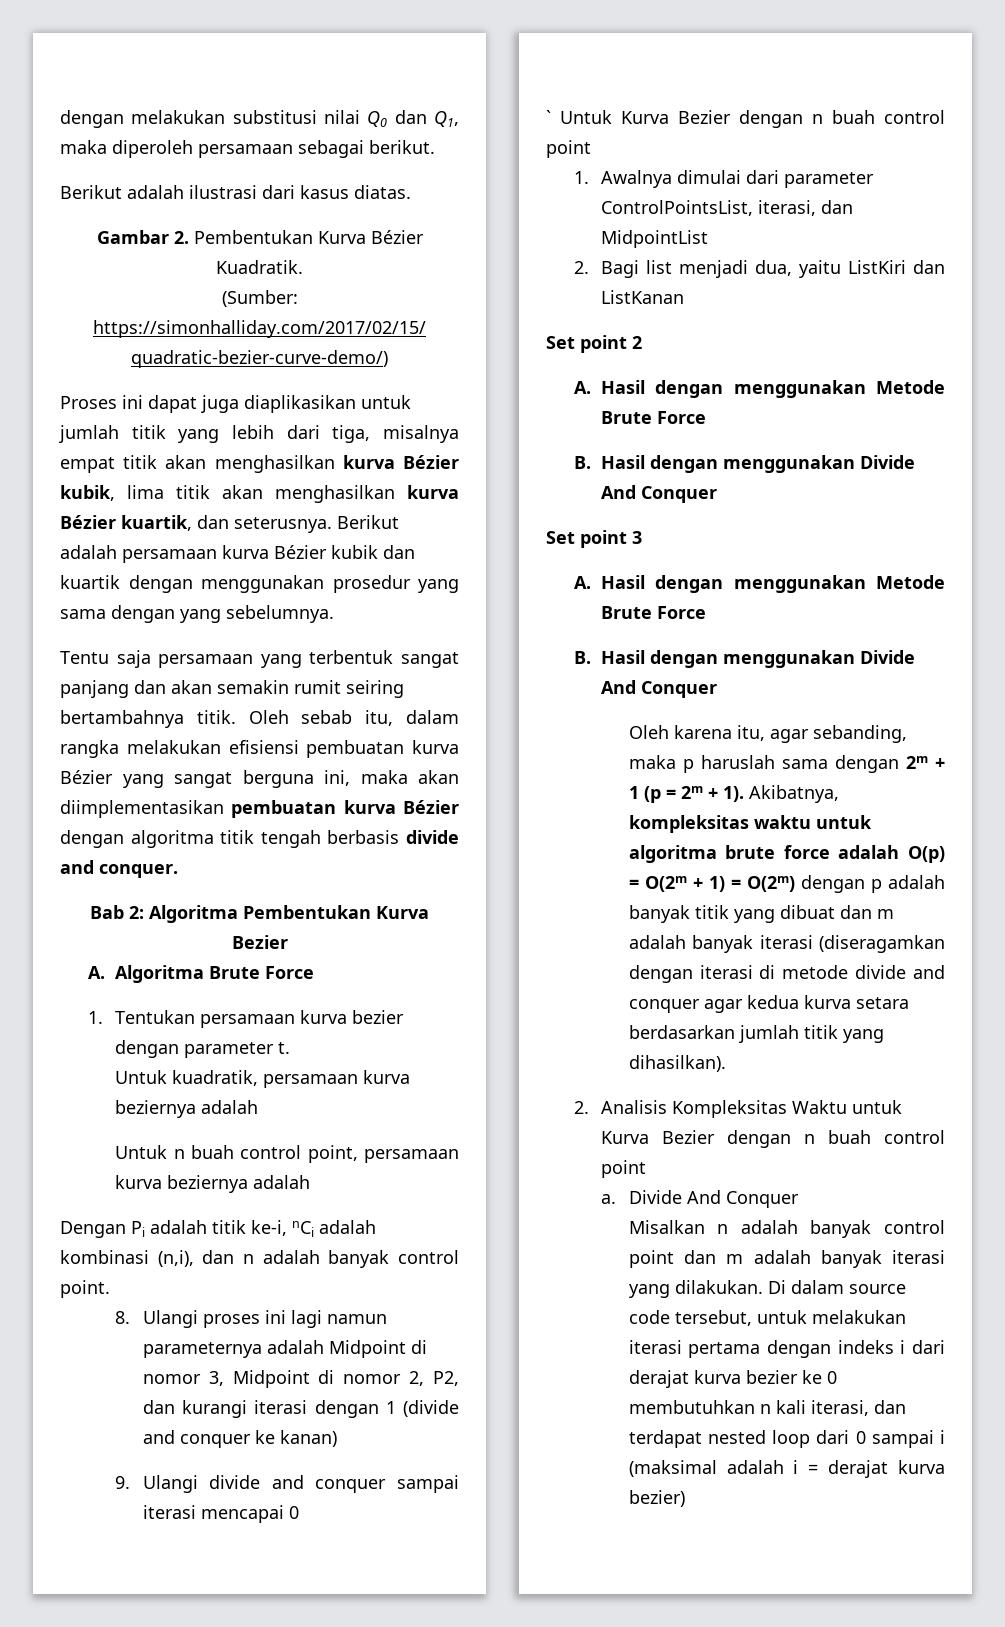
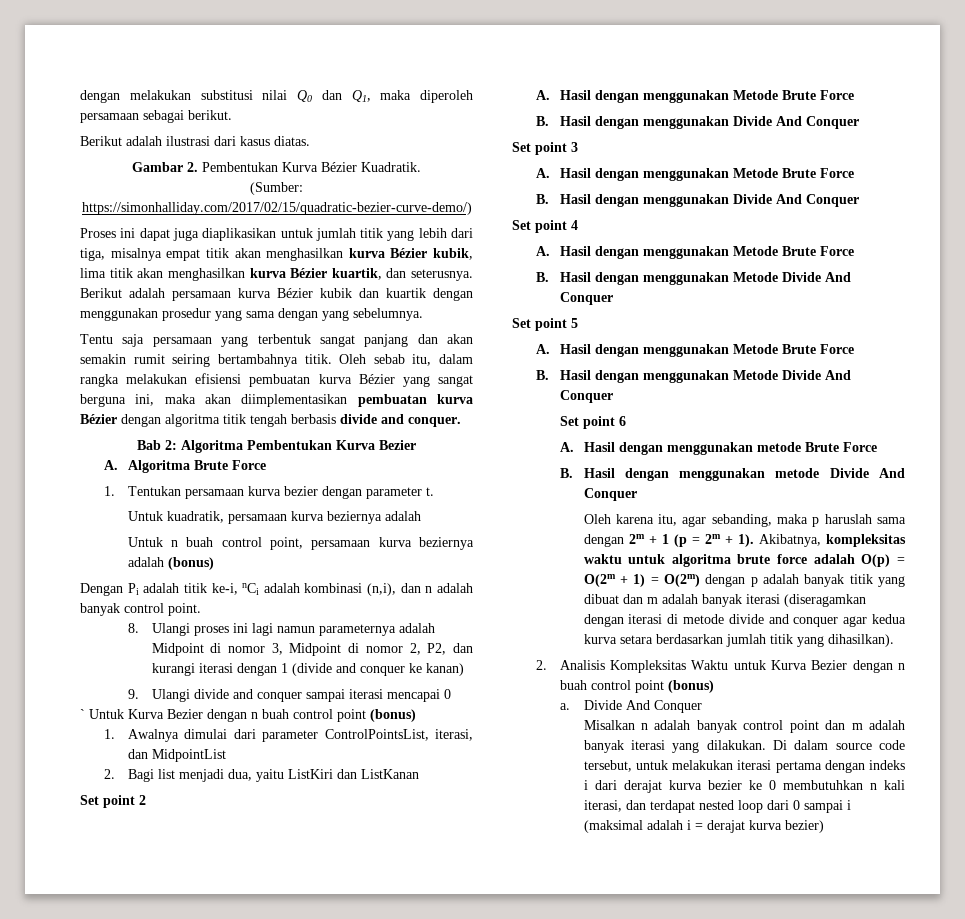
- Untuk n buah control point, persamaan kurva beziernya adalah
+ Untuk n buah control point, persamaan kurva beziernya adalah (bonus)
- ` Untuk Kurva Bezier dengan n buah control point
+ ` Untuk Kurva Bezier dengan n buah control point (bonus)
+ Set point 4
+ A. Hasil dengan menggunakan Metode Brute Force
+ B. Hasil dengan menggunakan Metode Divide And Conquer
+ Set point 5
+ A. Hasil dengan menggunakan Metode Brute Force
+ B. Hasil dengan menggunakan Metode Divide And Conquer
+ Set point 6
+ A. Hasil dengan menggunakan metode Brute Force
+ B. Hasil dengan menggunakan metode Divide And Conquer
- 2. Analisis Kompleksitas Waktu untuk Kurva Bezier dengan n buah control point
+ 2. Analisis Kompleksitas Waktu untuk Kurva Bezier dengan n buah control point (bonus)

